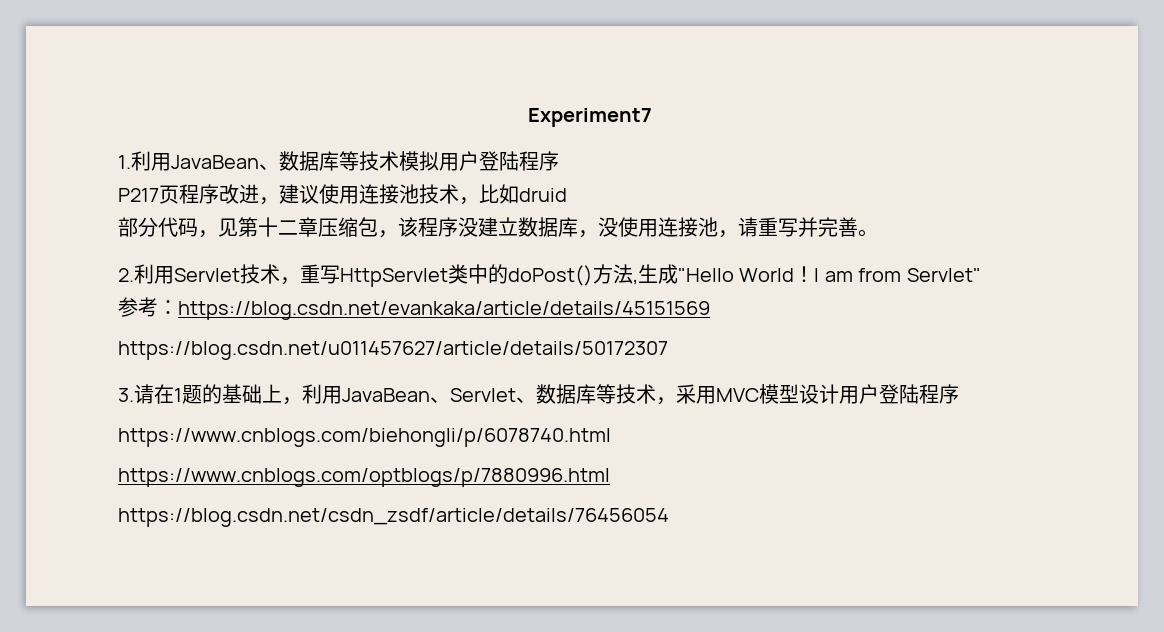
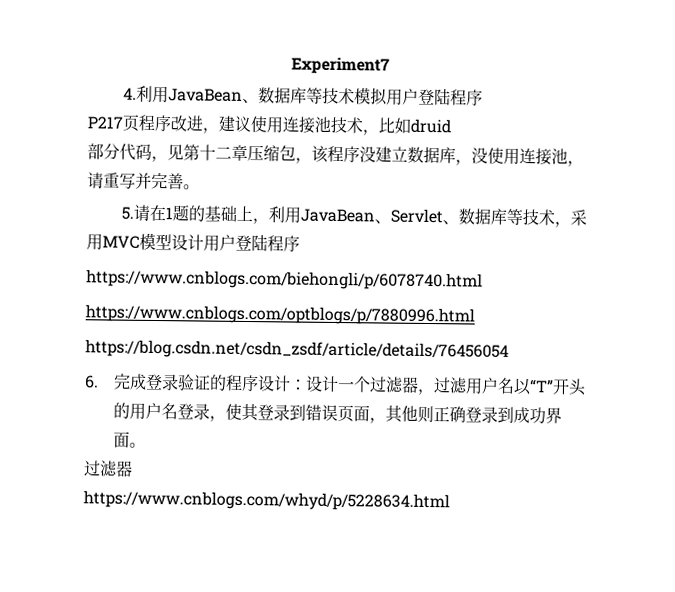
- 1.利用JavaBean、数据库等技术模拟用户登陆程序
+ 4.利用JavaBean、数据库等技术模拟用户登陆程序
- 2.利用Servlet技术，重写HttpServlet类中的doPost()方法,生成"Hello World！I am from Servlet"
- 参考：https://blog.csdn.net/evankaka/article/details/45151569
- https://blog.csdn.net/u011457627/article/details/50172307
- 3.请在1题的基础上，利用JavaBean、Servlet、数据库等技术，采用MVC模型设计用户登陆程序
+ 5.请在1题的基础上，利用JavaBean、Servlet、数据库等技术，采用MVC模型设计用户登陆程序
+ 6.完成登录验证的程序设计：设计一个过滤器，过滤用户名以“T”开头的用户名登录，使其登录到错误页面，其他则正确登录到成功界面。
+ 过滤器
+ https://www.cnblogs.com/whyd/p/5228634.html

